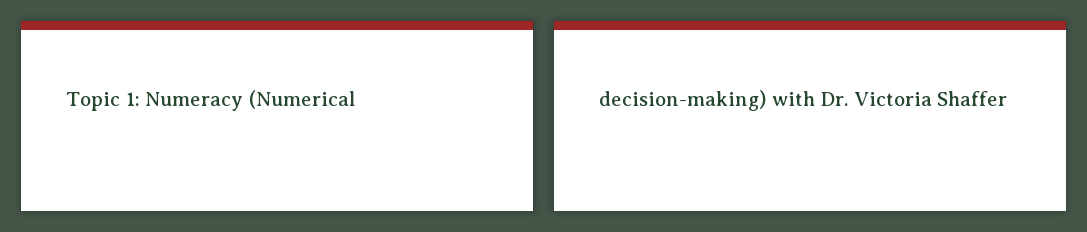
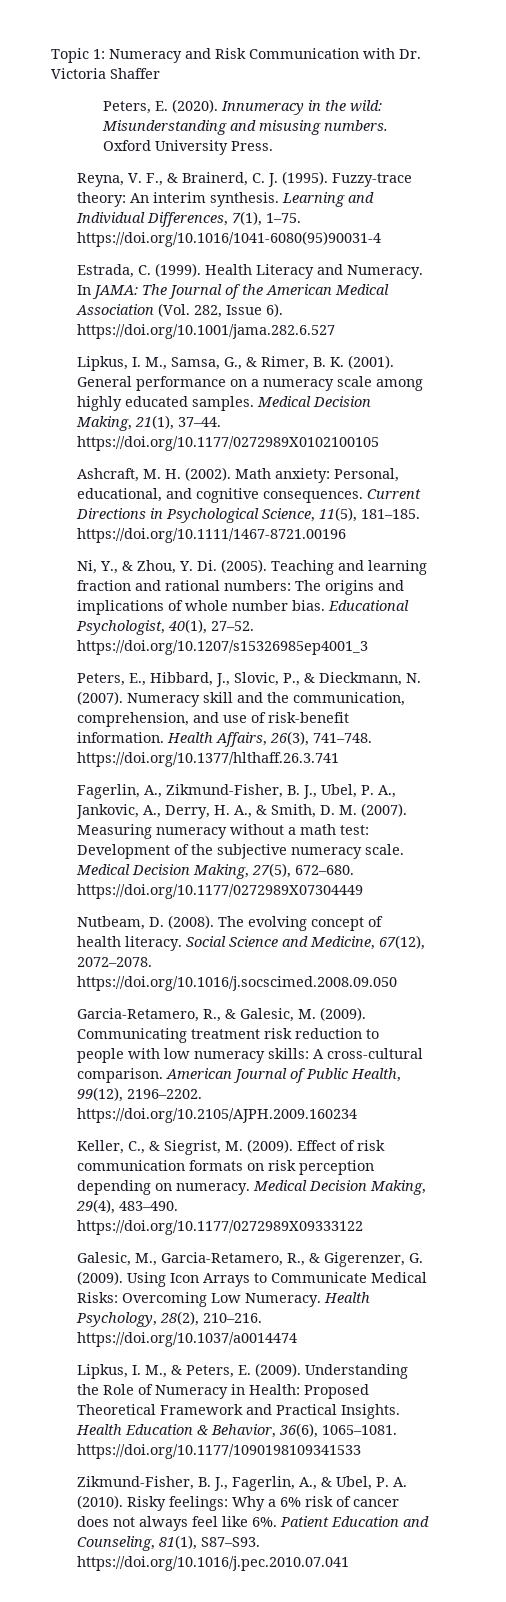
- Topic 1: Numeracy (Numerical decision-making) with Dr. Victoria Shaffer
+ Topic 1: Numeracy and Risk Communication with Dr. Victoria Shaffer
+ Peters, E. (2020). Innumeracy in the wild: Misunderstanding and misusing numbers. Oxford University Press.
+ Reyna, V. F., & Brainerd, C. J. (1995). Fuzzy-trace theory: An interim synthesis. Learning and Individual Differences, 7(1), 1–75. https://doi.org/10.1016/1041-6080(95)90031-4
+ Estrada, C. (1999). Health Literacy and Numeracy. In JAMA: The Journal of the American Medical Association (Vol. 282, Issue 6). https://doi.org/10.1001/jama.282.6.527
+ Lipkus, I. M., Samsa, G., & Rimer, B. K. (2001). General performance on a numeracy scale among highly educated samples. Medical Decision Making, 21(1), 37–44. https://doi.org/10.1177/0272989X0102100105
+ Ashcraft, M. H. (2002). Math anxiety: Personal, educational, and cognitive consequences. Current Directions in Psychological Science, 11(5), 181–185. https://doi.org/10.1111/1467-8721.00196
+ Ni, Y., & Zhou, Y. Di. (2005). Teaching and learning fraction and rational numbers: The origins and implications of whole number bias. Educational Psychologist, 40(1), 27–52. https://doi.org/10.1207/s15326985ep4001_3
+ Peters, E., Hibbard, J., Slovic, P., & Dieckmann, N. (2007). Numeracy skill and the communication, comprehension, and use of risk-benefit information. Health Affairs, 26(3), 741–748. https://doi.org/10.1377/hlthaff.26.3.741
+ Fagerlin, A., Zikmund-Fisher, B. J., Ubel, P. A., Jankovic, A., Derry, H. A., & Smith, D. M. (2007). Measuring numeracy without a math test: Development of the subjective numeracy scale. Medical Decision Making, 27(5), 672–680. https://doi.org/10.1177/0272989X07304449
+ Nutbeam, D. (2008). The evolving concept of health literacy. Social Science and Medicine, 67(12), 2072–2078. https://doi.org/10.1016/j.socscimed.2008.09.050
+ Garcia-Retamero, R., & Galesic, M. (2009). Communicating treatment risk reduction to people with low numeracy skills: A cross-cultural comparison. American Journal of Public Health, 99(12), 2196–2202. https://doi.org/10.2105/AJPH.2009.160234
+ Keller, C., & Siegrist, M. (2009). Effect of risk communication formats on risk perception depending on numeracy. Medical Decision Making, 29(4), 483–490. https://doi.org/10.1177/0272989X09333122
+ Galesic, M., Garcia-Retamero, R., & Gigerenzer, G. (2009). Using Icon Arrays to Communicate Medical Risks: Overcoming Low Numeracy. Health Psychology, 28(2), 210–216. https://doi.org/10.1037/a0014474
+ Lipkus, I. M., & Peters, E. (2009). Understanding the Role of Numeracy in Health: Proposed Theoretical Framework and Practical Insights. Health Education & Behavior, 36(6), 1065–1081. https://doi.org/10.1177/1090198109341533
+ Zikmund-Fisher, B. J., Fagerlin, A., & Ubel, P. A. (2010). Risky feelings: Why a 6% risk of cancer does not always feel like 6%. Patient Education and Counseling, 81(1), S87–S93. https://doi.org/10.1016/j.pec.2010.07.041

